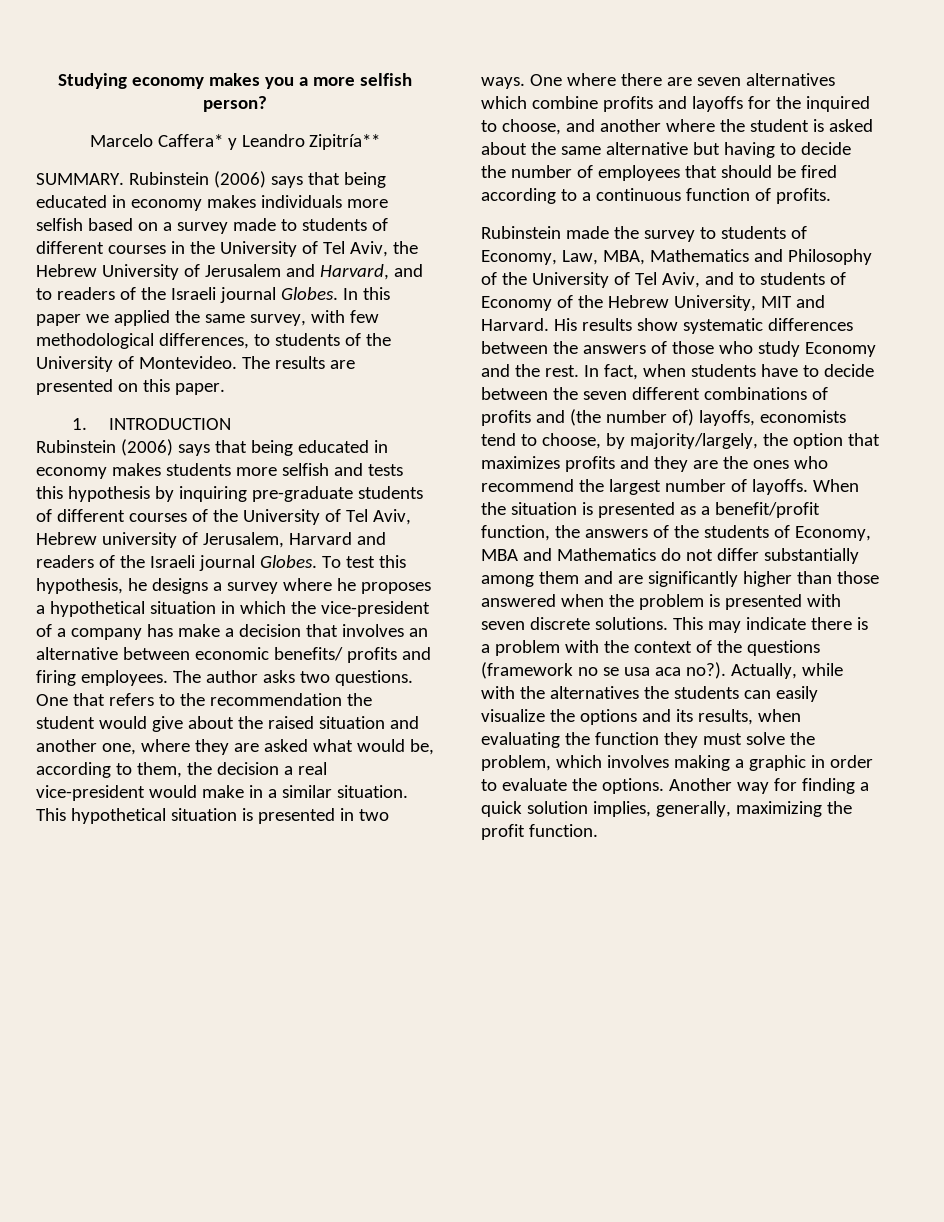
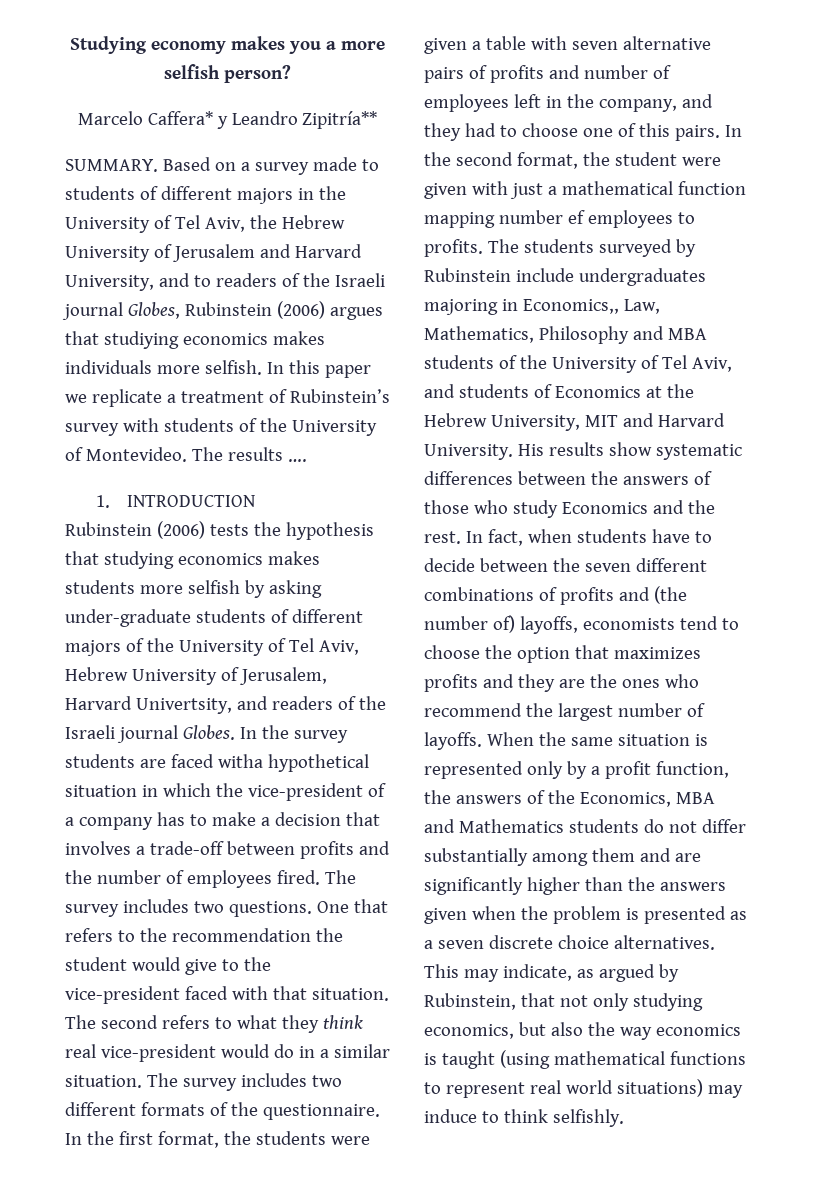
- Rubinstein (2006) says that being educated in economy makes individuals more selfish based on a survey made to students of different courses in the University of Tel Aviv, the Hebrew University of Jerusalem and Harvard, and to readers of the Israeli journal Globes. In this paper we applied the same survey, with few methodological differences, to students of the University of Montevideo.
+ Based on a survey made to students of different majors in the University of Tel Aviv, the Hebrew University of Jerusalem and Harvard University, and to readers of the Israeli journal Globes, Rubinstein (2006) argues that studiying economics makes individuals more selfish. In this paper we replicate a treatment of Rubinstein’s survey with students of the University of Montevideo.
- The results are presented on this paper.
+ The results ….
- Rubinstein (2006) says that being educated in economy makes students more selfish and tests this hypothesis by inquiring pre-graduate students of different courses of the University of Tel Aviv, Hebrew university of Jerusalem, Harvard and readers of the Israeli journal Globes.
+ Rubinstein (2006) tests the hypothesis that studying economics makes students more selfish by asking under-graduate students of different majors of the University of Tel Aviv, Hebrew University of Jerusalem, Harvard Univertsity, and readers of the Israeli journal Globes.
- To test this hypothesis, he designs a survey where he proposes a hypothetical situation in which the vice-president of a company has make a decision that involves an alternative between economic benefits/ profits and firing employees. The author asks two questions.
+ In the survey students are faced witha hypothetical situation in which the vice-president of a company has to make a decision that involves a trade-off between profits and the number of employees fired. The survey includes two questions.
- One that refers to the recommendation the student would give about the raised situation and another one, where they are asked what would be, according to them, the decision a real vice-president would make in a similar situation.
+ One that refers to the recommendation the student would give to the vice-president faced with that situation. The second refers to what they think real vice-president would do in a similar situation.
- This hypothetical situation is presented in two ways. One where there are seven alternatives which combine profits and layoffs for the inquired to choose, and another where the student is asked about the same alternative but having to decide the number of employees that should be fired according to a continuous function of profits.
- Rubinstein made the survey to students of Economy, Law, MBA, Mathematics and Philosophy of the University of Tel Aviv, and to students of Economy of the Hebrew University, MIT and Harvard.
+ The survey includes two different formats of the questionnaire. In the first format, the students were given a table with seven alternative pairs of profits and number of employees left in the company, and they had to choose one of this pairs. In the second format, the student were given with just a mathematical function mapping number ef employees to profits. The students surveyed by Rubinstein include undergraduates majoring in Economics,, Law, Mathematics, Philosophy and MBA students of the University of Tel Aviv, and students of Economics at the Hebrew University, MIT and Harvard University.
- His results show systematic differences between the answers of those who study Economy and the rest.
+ His results show systematic differences between the answers of those who study Economics and the rest.
- In fact, when students have to decide between the seven different combinations of profits and (the number of) layoffs, economists tend to choose, by majority/largely, the option that maximizes profits and they are the ones who recommend the largest number of layoffs.
+ In fact, when students have to decide between the seven different combinations of profits and (the number of) layoffs, economists tend to choose the option that maximizes profits and they are the ones who recommend the largest number of layoffs.
- When the situation is presented as a benefit/profit function, the answers of the students of Economy, MBA and Mathematics do not differ substantially among them and are significantly higher than those answered when the problem is presented with seven discrete solutions. This may indicate there is a problem with the context of the questions (framework no se usa aca no?). Actually, while with the alternatives the students can easily visualize the options and its results, when evaluating the function they must solve the problem, which involves making a graphic in order to evaluate the options. Another way for finding a quick solution implies, generally, maximizing the profit function.
+ When the same situation is represented only by a profit function, the answers of the Economics, MBA and Mathematics students do not differ substantially among them and are significantly higher than the answers given when the problem is presented as a seven discrete choice alternatives. This may indicate, as argued by Rubinstein, that not only studying economics, but also the way economics is taught (using mathematical functions to represent real world situations) may induce to think selfishly.

